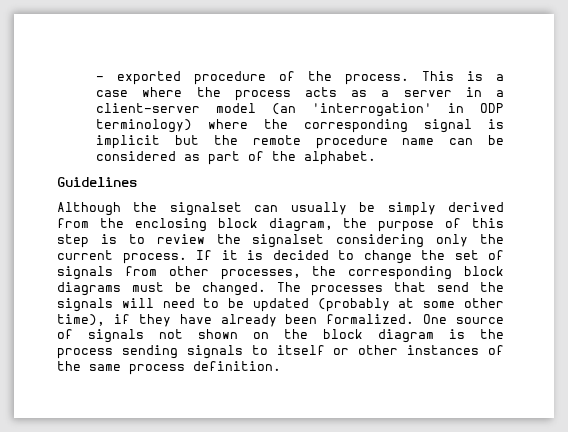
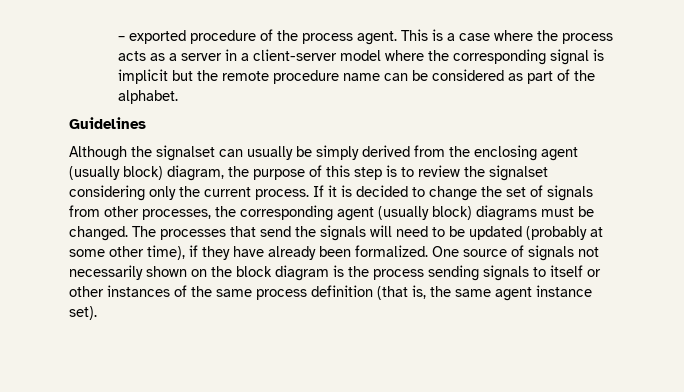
- – exported procedure of the process.
+ – exported procedure of the process agent.
- This is a case where the process acts as a server in a client-server model (an 'interrogation' in ODP terminology) where the corresponding signal is implicit but the remote procedure name can be considered as part of the alphabet.
+ This is a case where the process acts as a server in a client-server model where the corresponding signal is implicit but the remote procedure name can be considered as part of the alphabet.
- Although the signalset can usually be simply derived from the enclosing block diagram, the purpose of this step is to review the signalset considering only the current process.
+ Although the signalset can usually be simply derived from the enclosing agent (usually block) diagram, the purpose of this step is to review the signalset considering only the current process.
- If it is decided to change the set of signals from other processes, the corresponding block diagrams must be changed.
+ If it is decided to change the set of signals from other processes, the corresponding agent (usually block) diagrams must be changed.
- One source of signals not shown on the block diagram is the process sending signals to itself or other instances of the same process definition.
+ One source of signals not necessarily shown on the block diagram is the process sending signals to itself or other instances of the same process definition (that is, the same agent instance set).

